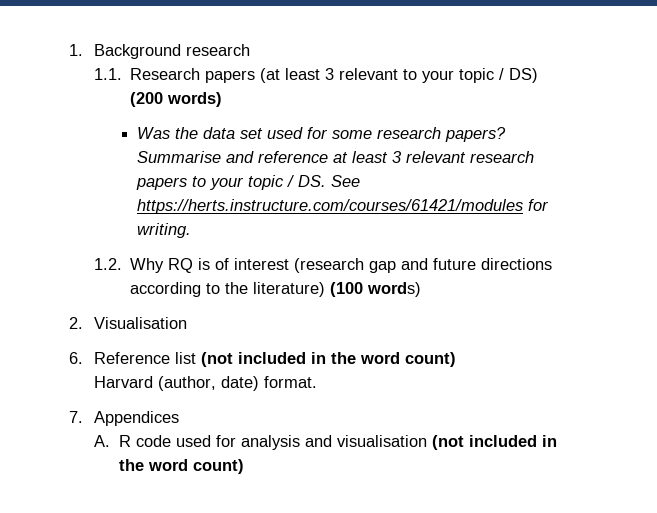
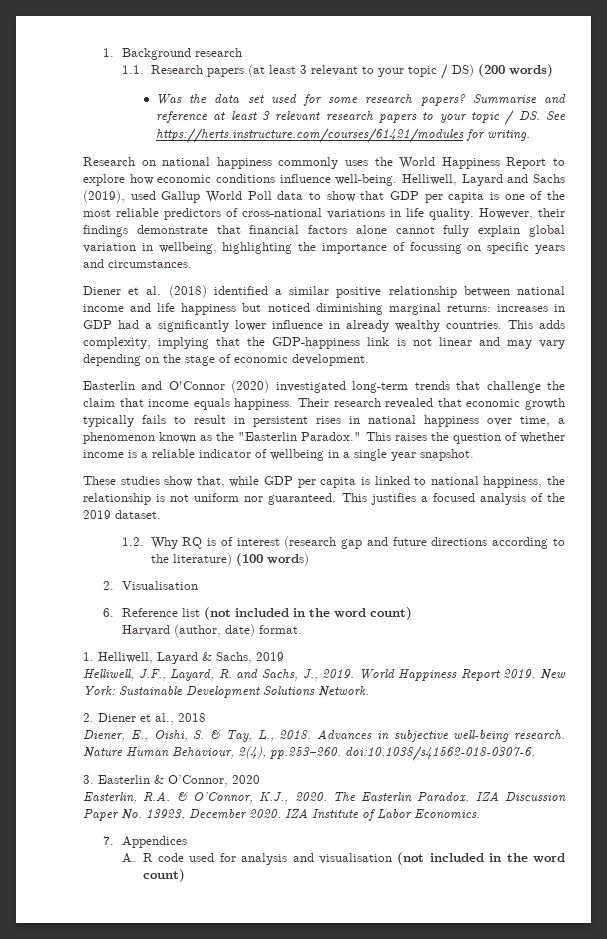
+ Research on national happiness commonly uses the World Happiness Report to explore how economic conditions influence well-being. Helliwell, Layard and Sachs (2019), used Gallup World Poll data to show that GDP per capita is one of the most reliable predictors of cross-national variations in life quality. However, their findings demonstrate that financial factors alone cannot fully explain global variation in wellbeing, highlighting the importance of focussing on specific years and circumstances.
+ Diener et al. (2018) identified a similar positive relationship between national income and life happiness but noticed diminishing marginal returns: increases in GDP had a significantly lower influence in already wealthy countries. This adds complexity, implying that the GDP-happiness link is not linear and may vary depending on the stage of economic development.
+ Easterlin and O'Connor (2020) investigated long-term trends that challenge the claim that income equals happiness. Their research revealed that economic growth typically fails to result in persistent rises in national happiness over time, a phenomenon known as the "Easterlin Paradox." This raises the question of whether income is a reliable indicator of wellbeing in a single year snapshot.
+ These studies show that, while GDP per capita is linked to national happiness, the relationship is not uniform nor guaranteed. This justifies a focused analysis of the 2019 dataset.
+ 1. Helliwell, Layard & Sachs, 2019
+ Helliwell, J.F., Layard, R. and Sachs, J., 2019. World Happiness Report 2019. New York: Sustainable Development Solutions Network.
+ 2. Diener et al., 2018
+ Diener, E., Oishi, S. & Tay, L., 2018. Advances in subjective well-being research. Nature Human Behaviour, 2(4), pp.253–260. doi:10.1038/s41562-018-0307-6.
+ 3. Easterlin & O’Connor, 2020
+ Easterlin, R.A. & O’Connor, K.J., 2020. The Easterlin Paradox. IZA Discussion Paper No. 13923, December 2020. IZA Institute of Labor Economics.

